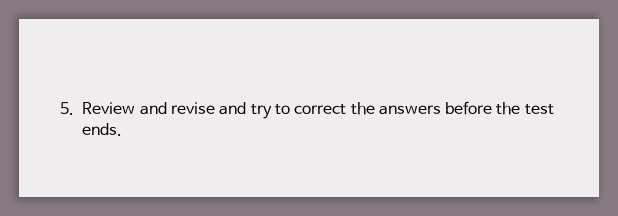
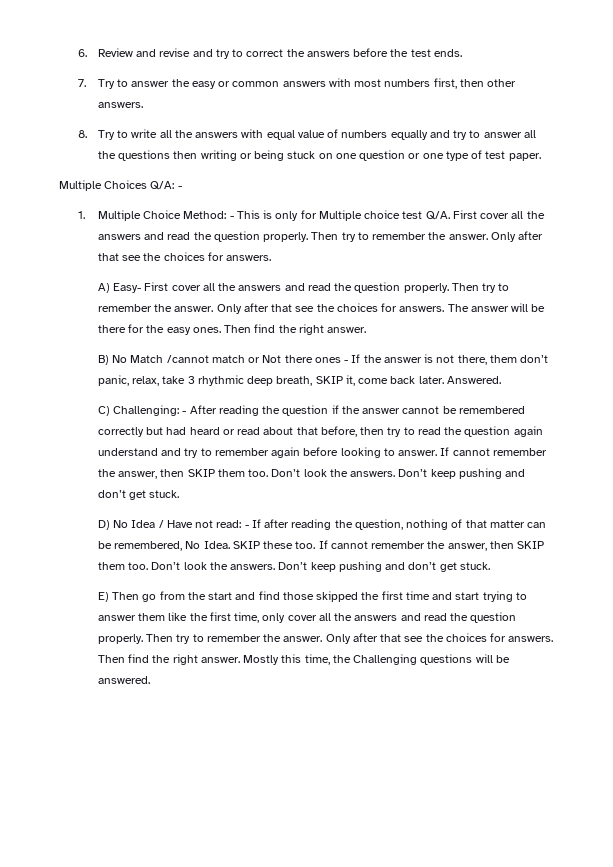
- 5. Review and revise and try to correct the answers before the test ends.
+ 6. Review and revise and try to correct the answers before the test ends.
+ 7. Try to answer the easy or common answers with most numbers first, then other answers.
+ 8. Try to write all the answers with equal value of numbers equally and try to answer all the questions then writing or being stuck on one question or one type of test paper.
+ Multiple Choices Q/A: -
+ 1. Multiple Choice Method: - This is only for Multiple choice test Q/A. First cover all the answers and read the question properly. Then try to remember the answer. Only after that see the choices for answers.
+ A) Easy- First cover all the answers and read the question properly. Then try to remember the answer. Only after that see the choices for answers. The answer will be there for the easy ones. Then find the right answer.
+ B) No Match /cannot match or Not there ones - If the answer is not there, them don’t panic, relax, take 3 rhythmic deep breath, SKIP it, come back later. Answered.
+ C) Challenging: - After reading the question if the answer cannot be remembered correctly but had heard or read about that before, then try to read the question again understand and try to remember again before looking to answer. If cannot remember the answer, then SKIP them too. Don’t look the answers. Don’t keep pushing and don’t get stuck.
+ D) No Idea / Have not read: - If after reading the question, nothing of that matter can be remembered, No Idea. SKIP these too. If cannot remember the answer, then SKIP them too. Don’t look the answers. Don’t keep pushing and don’t get stuck.
+ E) Then go from the start and find those skipped the first time and start trying to answer them like the first time, only cover all the answers and read the question properly. Then try to remember the answer. Only after that see the choices for answers. Then find the right answer. Mostly this time, the Challenging questions will be answered.

